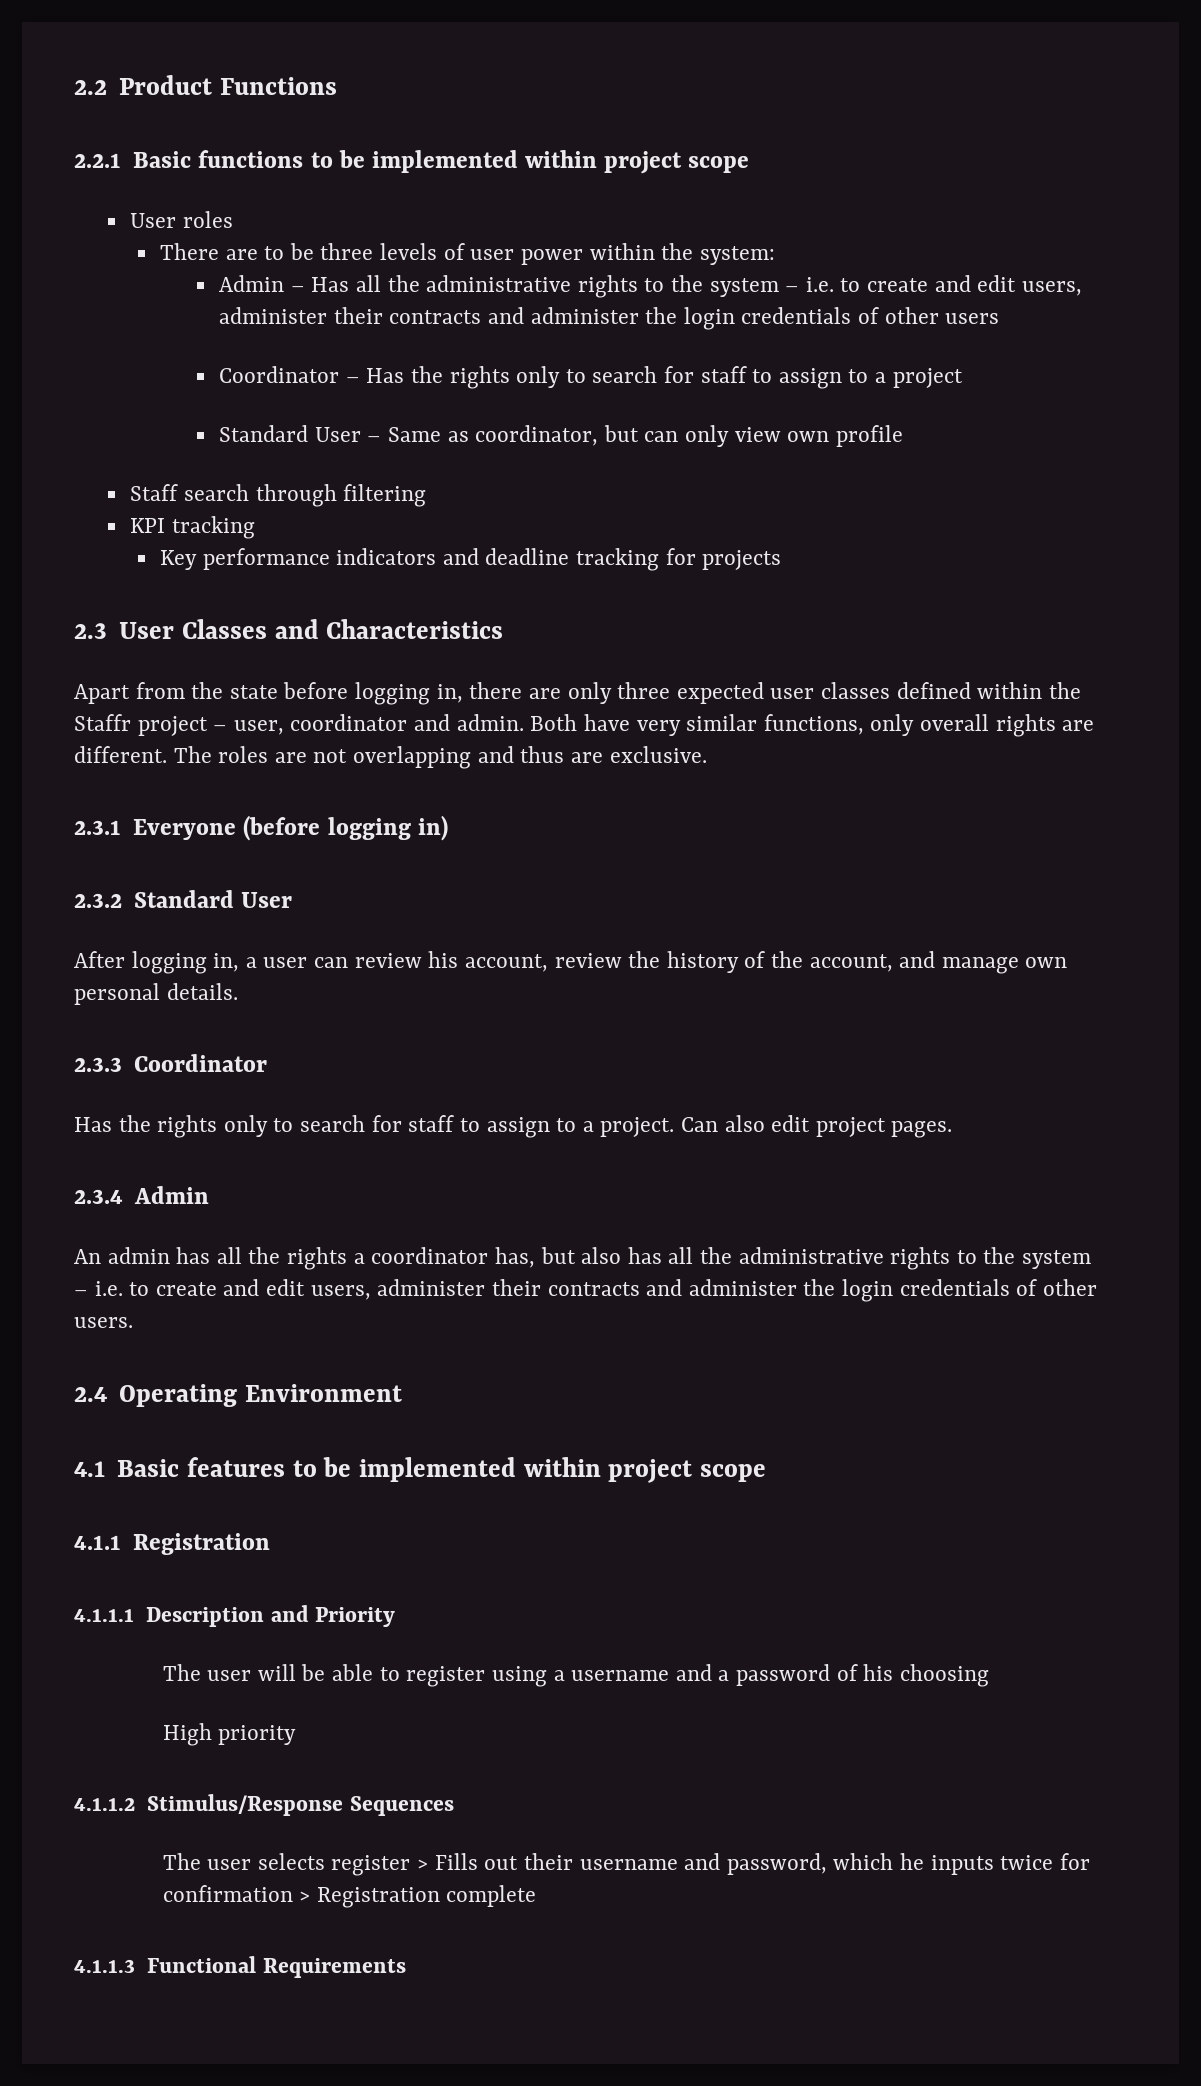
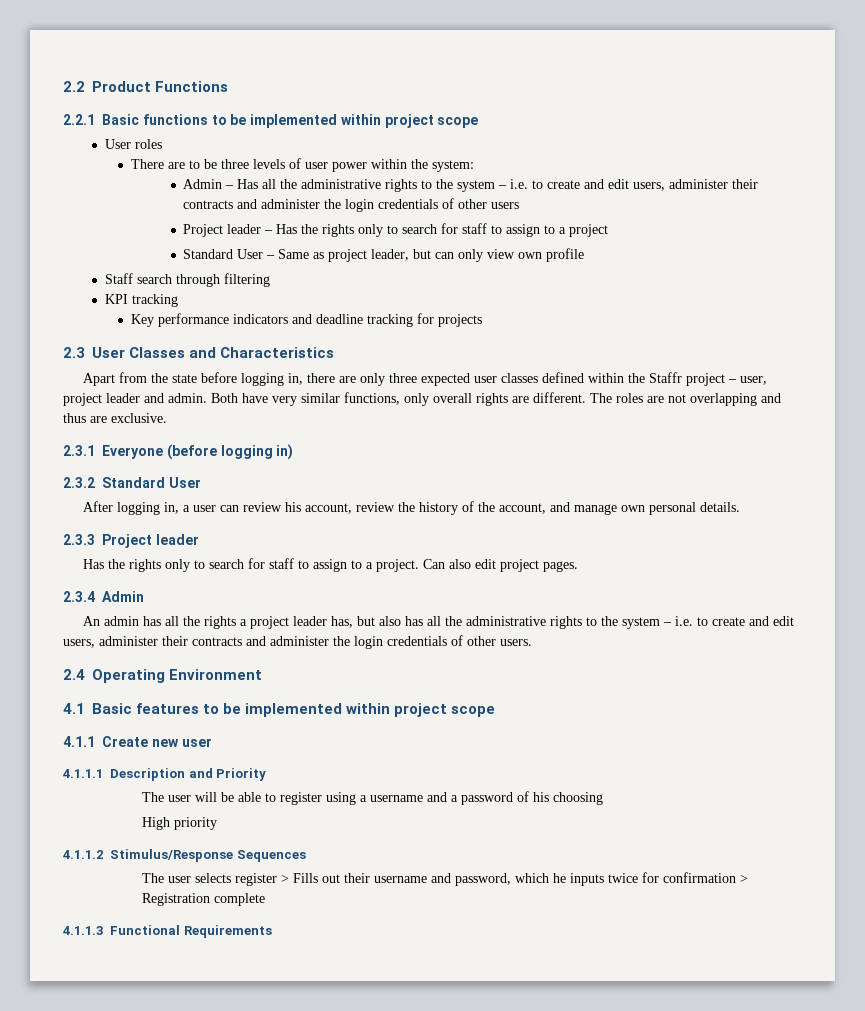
- Coordinator – Has the rights only to search for staff to assign to a project
+ Project leader – Has the rights only to search for staff to assign to a project
- Standard User – Same as coordinator, but can only view own profile
+ Standard User – Same as project leader, but can only view own profile
- Apart from the state before logging in, there are only three expected user classes defined within the Staffr project – user, coordinator and admin.
+ Apart from the state before logging in, there are only three expected user classes defined within the Staffr project – user, project leader and admin.
- 2.3.3 Coordinator
+ 2.3.3 Project leader
- An admin has all the rights a coordinator has, but also has all the administrative rights to the system – i.e. to create and edit users, administer their contracts and administer the login credentials of other users.
+ An admin has all the rights a project leader has, but also has all the administrative rights to the system – i.e. to create and edit users, administer their contracts and administer the login credentials of other users.
- 4.1.1 Registration
+ 4.1.1 Create new user

